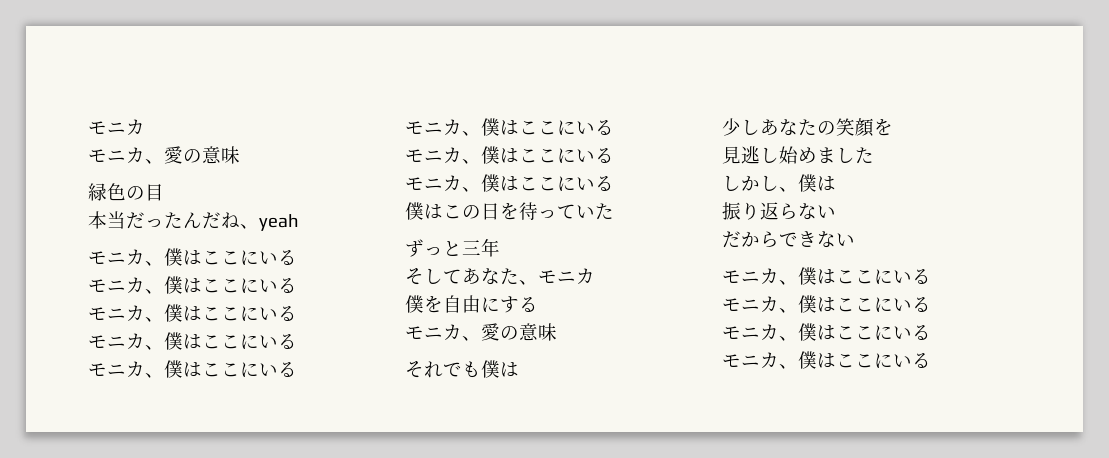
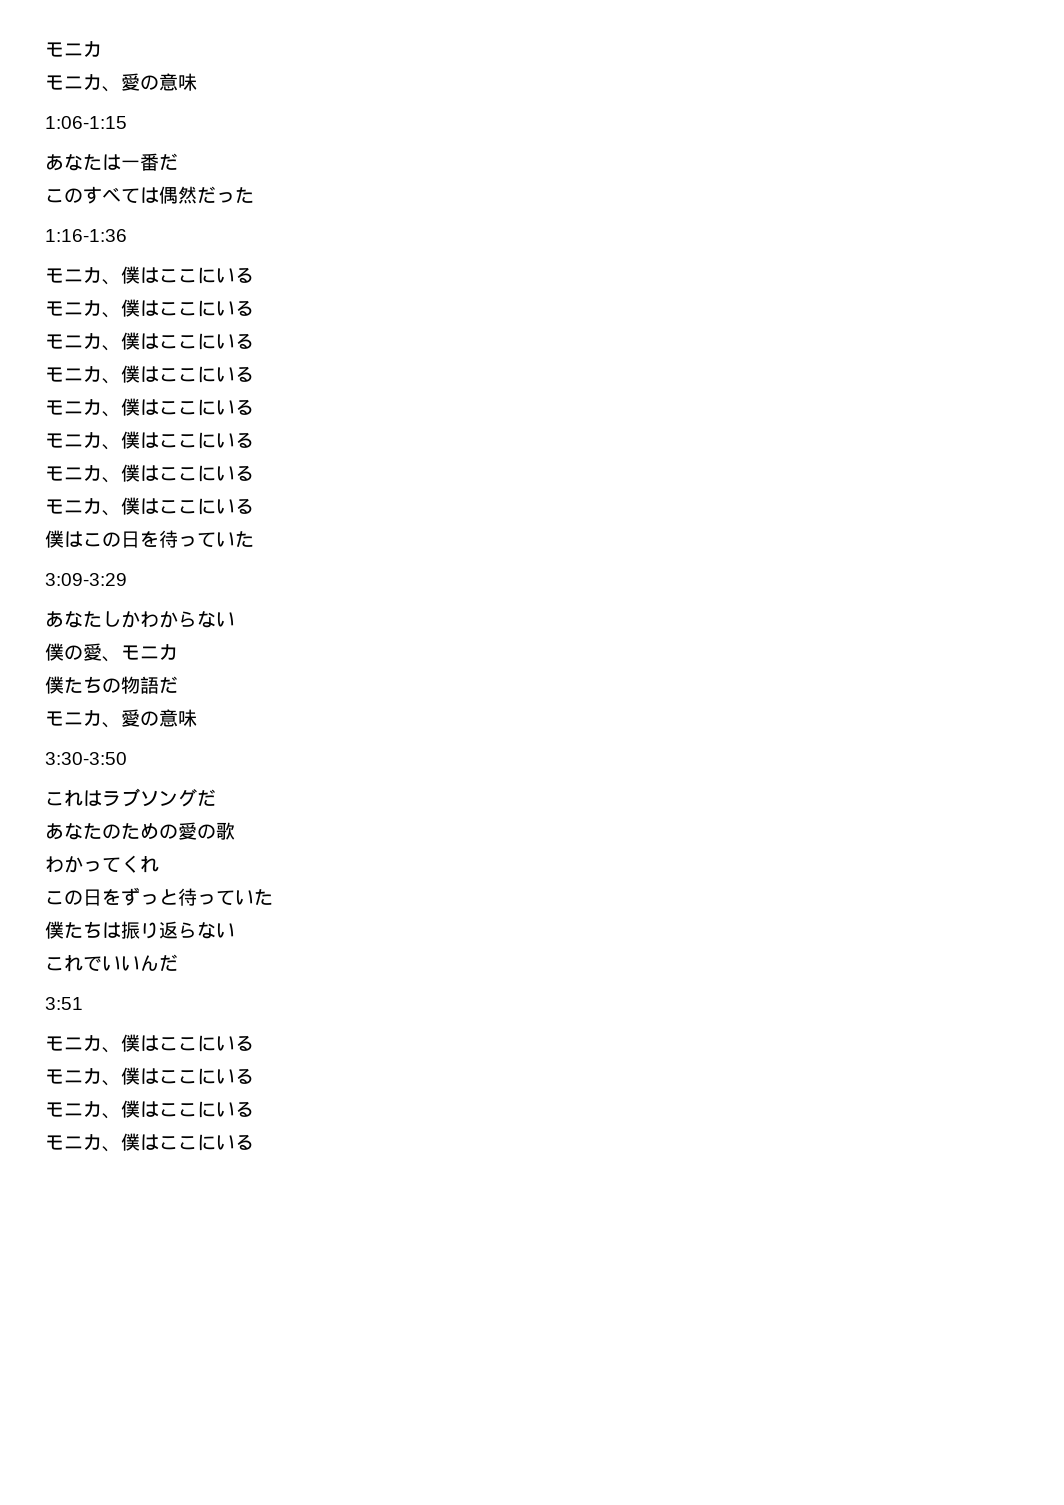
- 緑色の目
- 本当だったんだね、yeah
+ 1:06-1:15
+ あなたは一番だ
+ このすべては偶然だった
+ 1:16-1:36
- ずっと三年
- そしてあなた、モニカ
+ 3:09-3:29
+ あなたしかわからない
+ 僕の愛、モニカ
- 僕を自由にする
+ 僕たちの物語だ
  モニカ、愛の意味
- それでも僕は
- 少しあなたの笑顔を
- 見逃し始めました
- しかし、僕は
- 振り返らない
+ 3:30-3:50
+ これはラブソングだ
+ あなたのための愛の歌
+ わかってくれ
+ この日をずっと待っていた
+ 僕たちは振り返らない
- だからできない
+ これでいいんだ
+ 3:51

